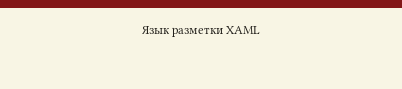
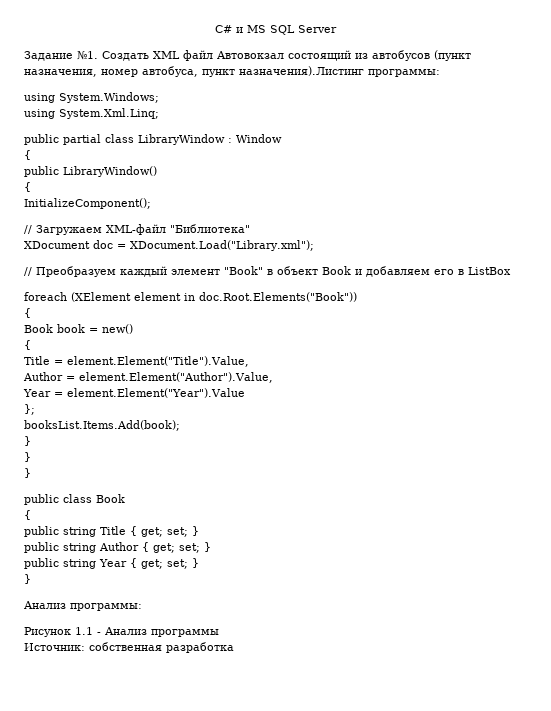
- Язык разметки XAML
+ C# и MS SQL Server
+ Задание №1. Создать XML файл Автовокзал состоящий из автобусов (пункт назначения, номер автобуса, пункт назначения).Листинг программы:
+ using System.Windows;
+ using System.Xml.Linq;
+ public partial class LibraryWindow : Window
+ {
+ public LibraryWindow()
+ {
+ InitializeComponent();
+ // Загружаем XML-файл "Библиотека"
+ XDocument doc = XDocument.Load("Library.xml");
+ // Преобразуем каждый элемент "Book" в объект Book и добавляем его в ListBox
+ foreach (XElement element in doc.Root.Elements("Book"))
+ {
+ Book book = new()
+ {
+ Title = element.Element("Title").Value,
+ Author = element.Element("Author").Value,
+ Year = element.Element("Year").Value
+ };
+ booksList.Items.Add(book);
+ }
+ }
+ }
+ public class Book
+ {
+ public string Title { get; set; }
+ public string Author { get; set; }
+ public string Year { get; set; }
+ }
+ Анализ программы:
+ Рисунок 1.1 - Анализ программы
+ Источник: собственная разработка

